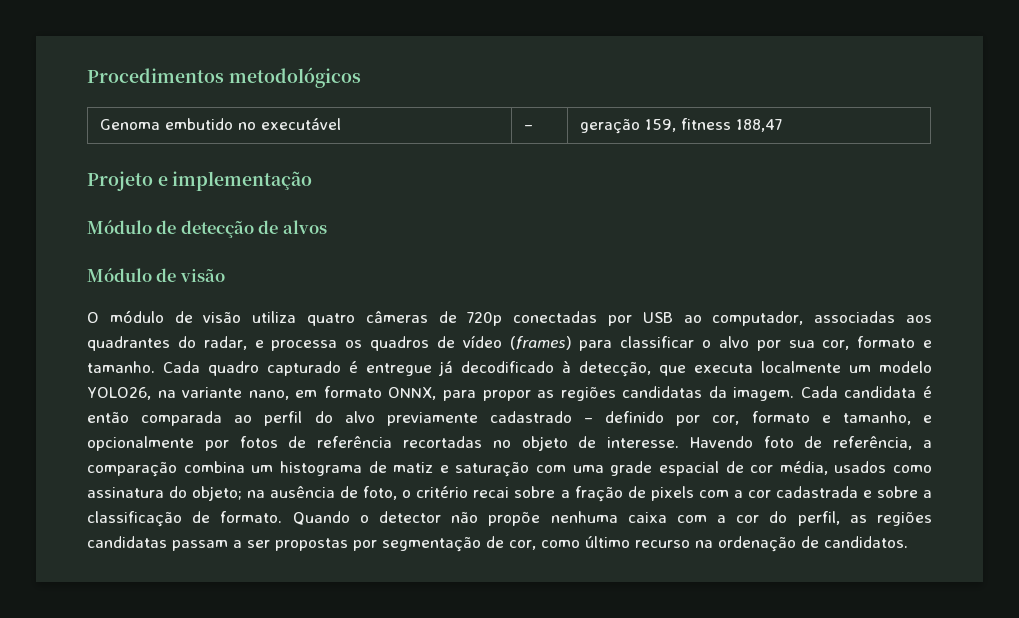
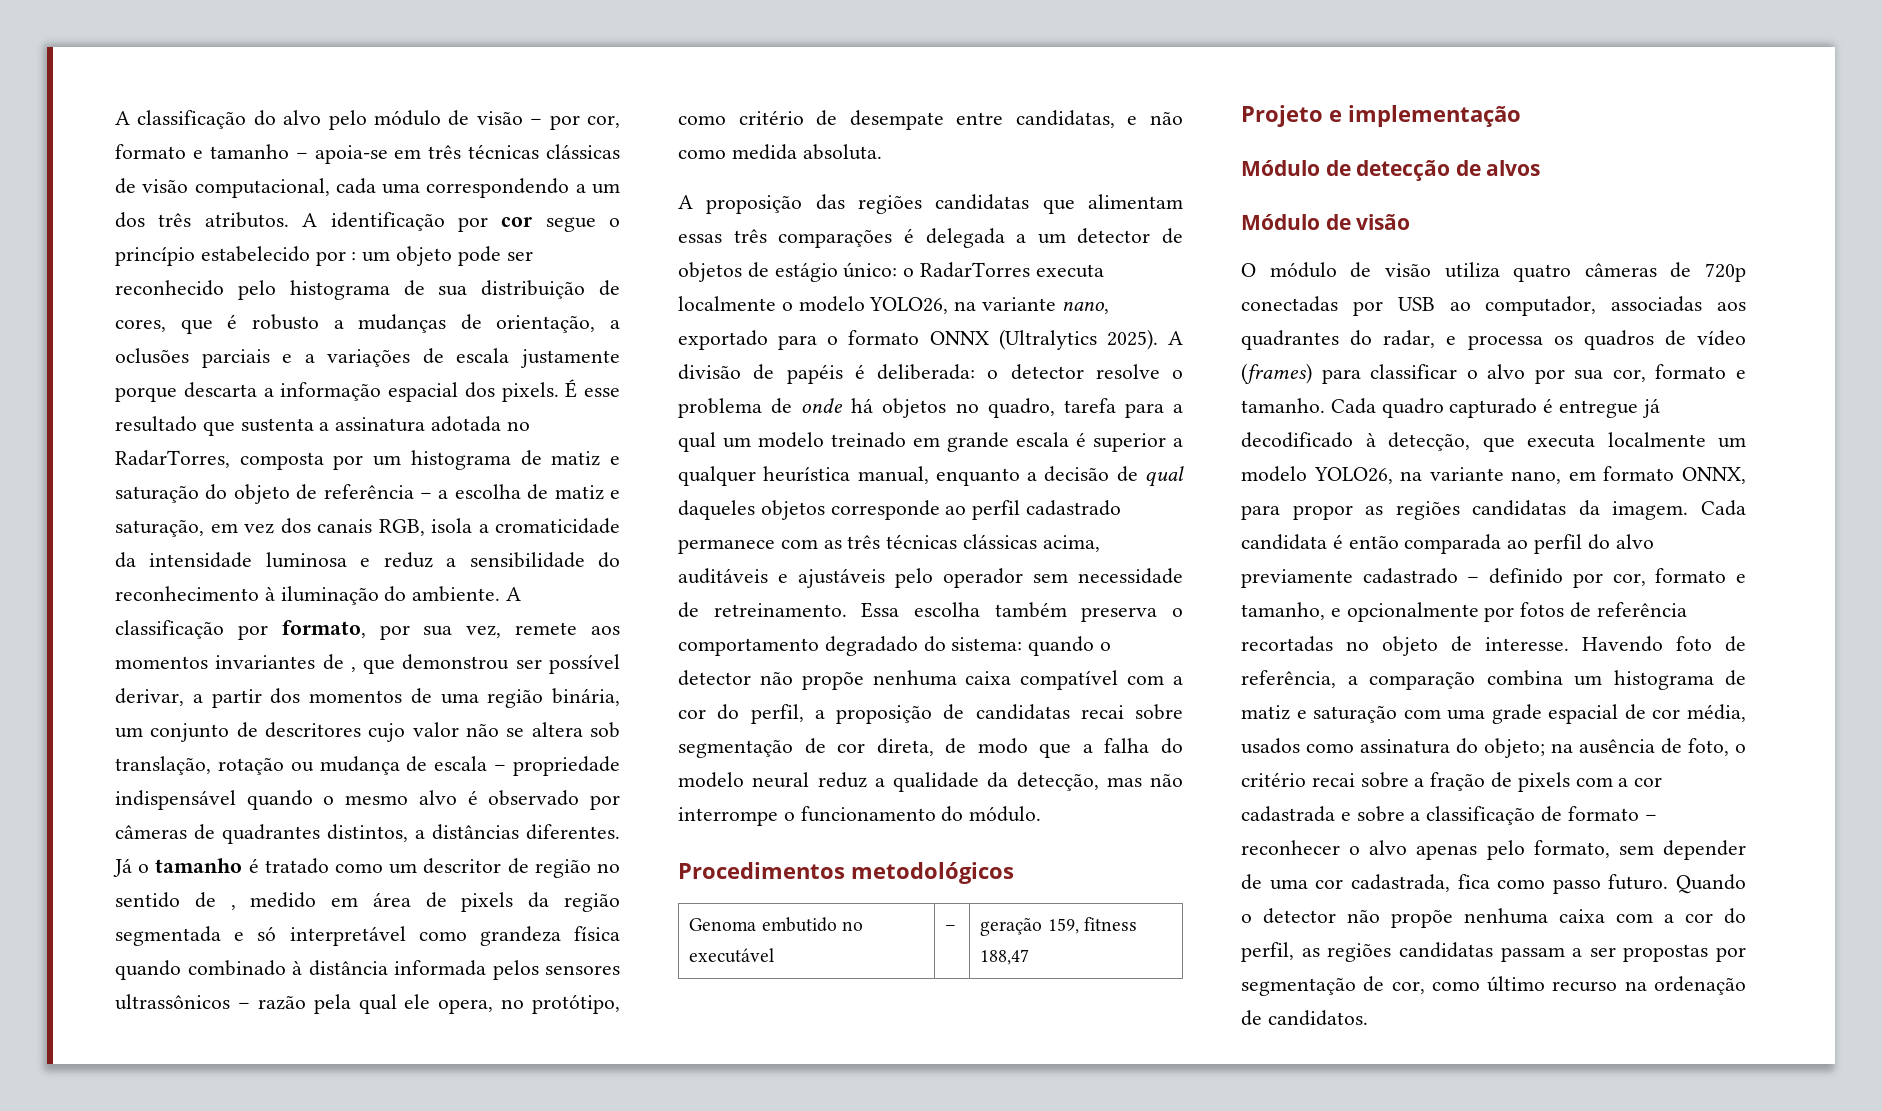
+ A classificação do alvo pelo módulo de visão – por cor, formato e tamanho – apoia-se em três técnicas clássicas de visão computacional, cada uma correspondendo a um dos três atributos. A identificação por cor segue o princípio estabelecido por : um objeto pode ser reconhecido pelo histograma de sua distribuição de cores, que é robusto a mudanças de orientação, a oclusões parciais e a variações de escala justamente porque descarta a informação espacial dos pixels. É esse resultado que sustenta a assinatura adotada no RadarTorres, composta por um histograma de matiz e saturação do objeto de referência – a escolha de matiz e saturação, em vez dos canais RGB, isola a cromaticidade da intensidade luminosa e reduz a sensibilidade do reconhecimento à iluminação do ambiente. A classificação por formato, por sua vez, remete aos momentos invariantes de , que demonstrou ser possível derivar, a partir dos momentos de uma região binária, um conjunto de descritores cujo valor não se altera sob translação, rotação ou mudança de escala – propriedade indispensável quando o mesmo alvo é observado por câmeras de quadrantes distintos, a distâncias diferentes. Já o tamanho é tratado como um descritor de região no sentido de , medido em área de pixels da região segmentada e só interpretável como grandeza física quando combinado à distância informada pelos sensores ultrassônicos – razão pela qual ele opera, no protótipo, como critério de desempate entre candidatas, e não como medida absoluta.
+ A proposição das regiões candidatas que alimentam essas três comparações é delegada a um detector de objetos de estágio único: o RadarTorres executa localmente o modelo YOLO26, na variante nano, exportado para o formato ONNX (Ultralytics 2025). A divisão de papéis é deliberada: o detector resolve o problema de onde há objetos no quadro, tarefa para a qual um modelo treinado em grande escala é superior a qualquer heurística manual, enquanto a decisão de qual daqueles objetos corresponde ao perfil cadastrado permanece com as três técnicas clássicas acima, auditáveis e ajustáveis pelo operador sem necessidade de retreinamento. Essa escolha também preserva o comportamento degradado do sistema: quando o detector não propõe nenhuma caixa compatível com a cor do perfil, a proposição de candidatas recai sobre segmentação de cor direta, de modo que a falha do modelo neural reduz a qualidade da detecção, mas não interrompe o funcionamento do módulo.
- Havendo foto de referência, a comparação combina um histograma de matiz e saturação com uma grade espacial de cor média, usados como assinatura do objeto; na ausência de foto, o critério recai sobre a fração de pixels com a cor cadastrada e sobre a classificação de formato.
+ Havendo foto de referência, a comparação combina um histograma de matiz e saturação com uma grade espacial de cor média, usados como assinatura do objeto; na ausência de foto, o critério recai sobre a fração de pixels com a cor cadastrada e sobre a classificação de formato – reconhecer o alvo apenas pelo formato, sem depender de uma cor cadastrada, fica como passo futuro.

